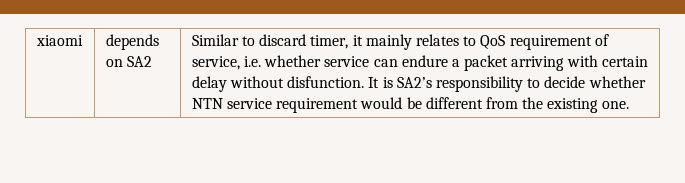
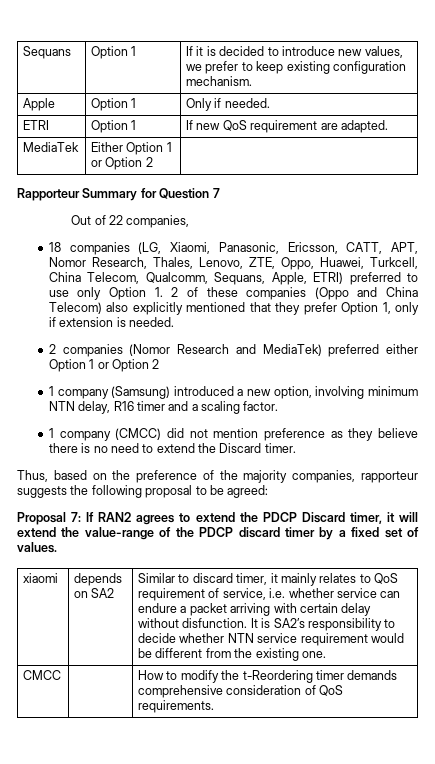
+ Sequans | Option 1 | If it is decided to introduce new values, we prefer to keep existing configuration mechanism.
+ Apple | Option 1 | Only if needed.
+ ETRI | Option 1 | If new QoS requirement are adapted.
+ MediaTek | Either Option 1 or Option 2 |
+ Rapporteur Summary for Question 7
+ Out of 22 companies,
+ 18 companies (LG, Xiaomi, Panasonic, Ericsson, CATT, APT, Nomor Research, Thales, Lenovo, ZTE, Oppo, Huawei, Turkcell, China Telecom, Qualcomm, Sequans, Apple, ETRI) preferred to use only Option 1. 2 of these companies (Oppo and China Telecom) also explicitly mentioned that they prefer Option 1, only if extension is needed.
+ 2 companies (Nomor Research and MediaTek) preferred either Option 1 or Option 2
+ 1 company (Samsung) introduced a new option, involving minimum NTN delay, R16 timer and a scaling factor.
+ 1 company (CMCC) did not mention preference as they believe there is no need to extend the Discard timer.
+ Thus, based on the preference of the majority companies, rapporteur suggests the following proposal to be agreed:
+ Proposal 7: If RAN2 agrees to extend the PDCP Discard timer, it will extend the value-range of the PDCP discard timer by a fixed set of values.
+ CMCC | | How to modify the t-Reordering timer demands comprehensive consideration of QoS requirements.

